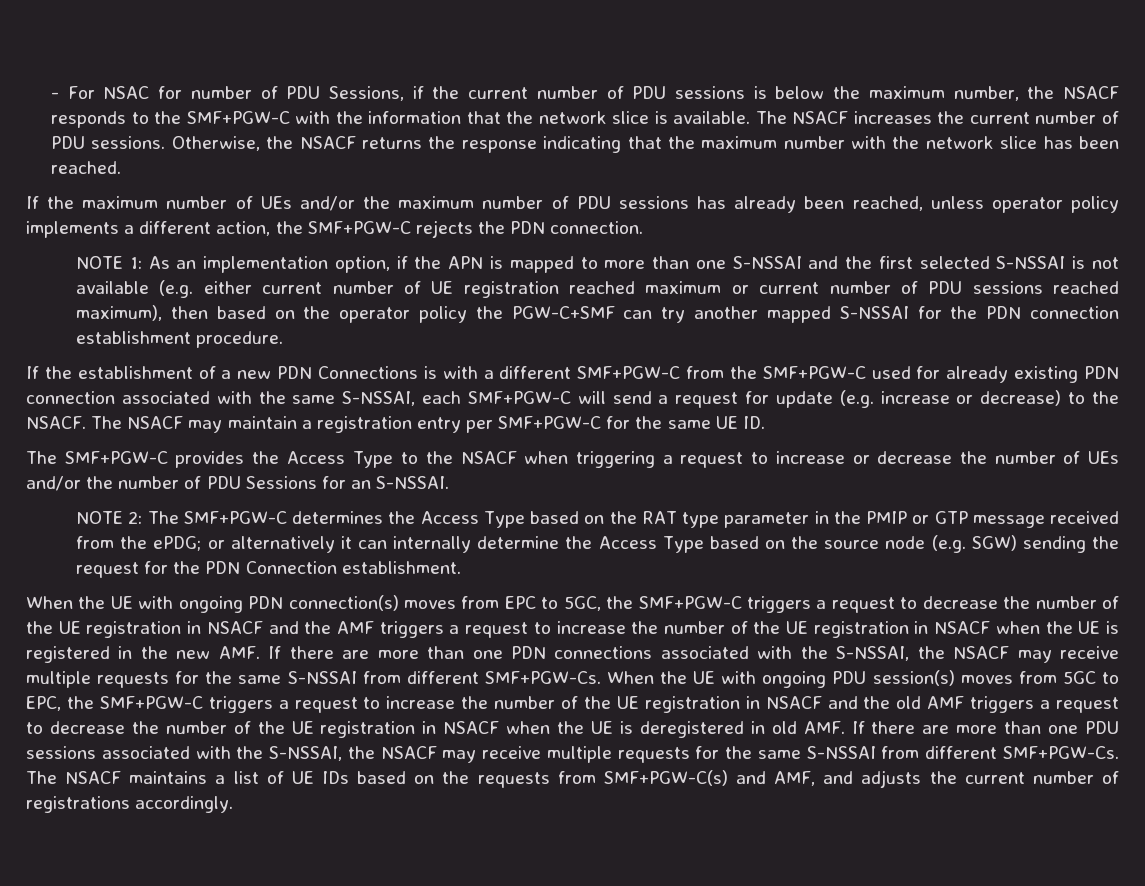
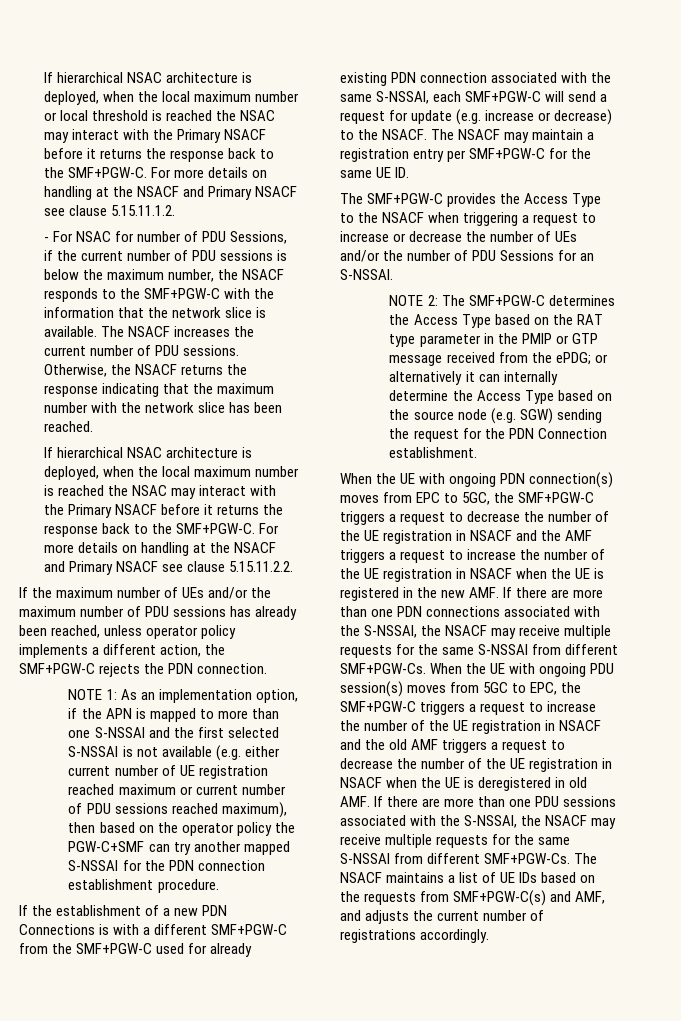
+ If hierarchical NSAC architecture is deployed, when the local maximum number or local threshold is reached the NSAC may interact with the Primary NSACF before it returns the response back to the SMF+PGW-C. For more details on handling at the NSACF and Primary NSACF see clause 5.15.11.1.2.
+ If hierarchical NSAC architecture is deployed, when the local maximum number is reached the NSAC may interact with the Primary NSACF before it returns the response back to the SMF+PGW-C. For more details on handling at the NSACF and Primary NSACF see clause 5.15.11.2.2.

